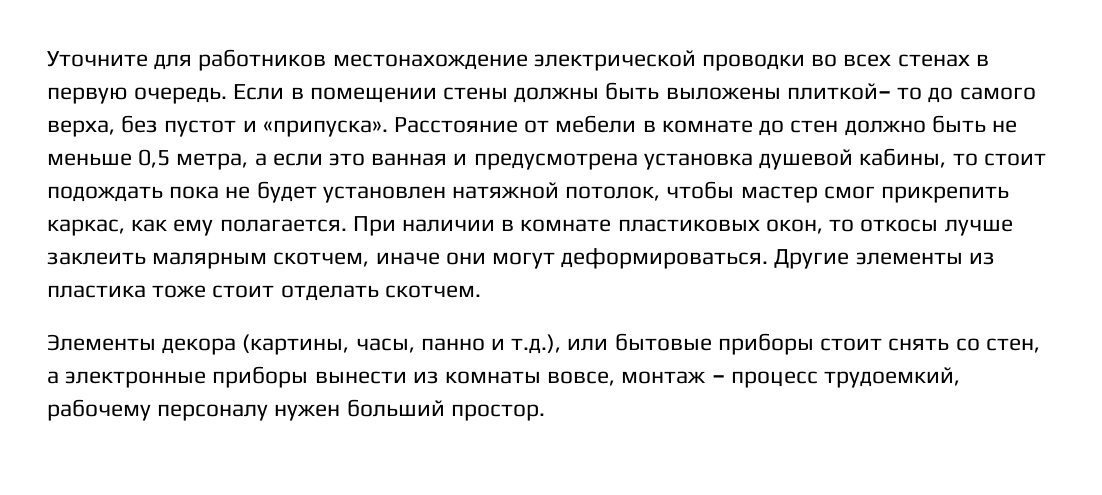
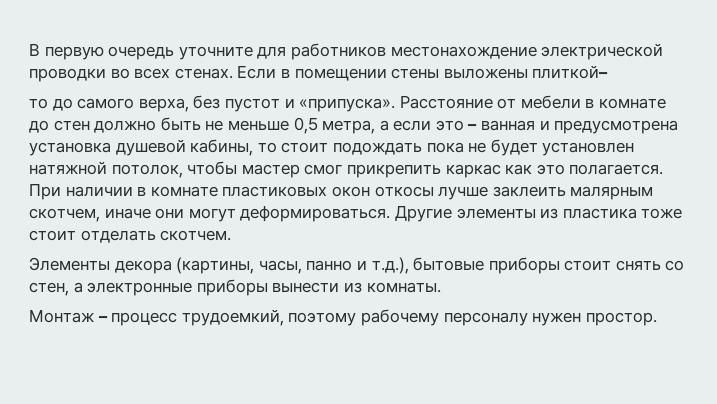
- Уточните для работников местонахождение электрической проводки во всех стенах в первую очередь.
+ В первую очередь уточните для работников местонахождение электрической проводки во всех стенах.
- Если в помещении стены должны быть выложены плиткой– то до самого верха, без пустот и «припуска».
+ Если в помещении стены выложены плиткой–
+ то до самого верха, без пустот и «припуска».
- Расстояние от мебели в комнате до стен должно быть не меньше 0,5 метра, а если это ванная и предусмотрена установка душевой кабины, то стоит подождать пока не будет установлен натяжной потолок, чтобы мастер смог прикрепить каркас, как ему полагается.
+ Расстояние от мебели в комнате до стен должно быть не меньше 0,5 метра, а если это – ванная и предусмотрена установка душевой кабины, то стоит подождать пока не будет установлен натяжной потолок, чтобы мастер смог прикрепить каркас как это полагается.
- При наличии в комнате пластиковых окон, то откосы лучше заклеить малярным скотчем, иначе они могут деформироваться.
+ При наличии в комнате пластиковых окон откосы лучше заклеить малярным скотчем, иначе они могут деформироваться.
- Элементы декора (картины, часы, панно и т.д.), или бытовые приборы стоит снять со стен, а электронные приборы вынести из комнаты вовсе, монтаж – процесс трудоемкий, рабочему персоналу нужен больший простор.
+ Элементы декора (картины, часы, панно и т.д.), бытовые приборы стоит снять со стен, а электронные приборы вынести из комнаты.
+ Монтаж – процесс трудоемкий, поэтому рабочему персоналу нужен простор.

